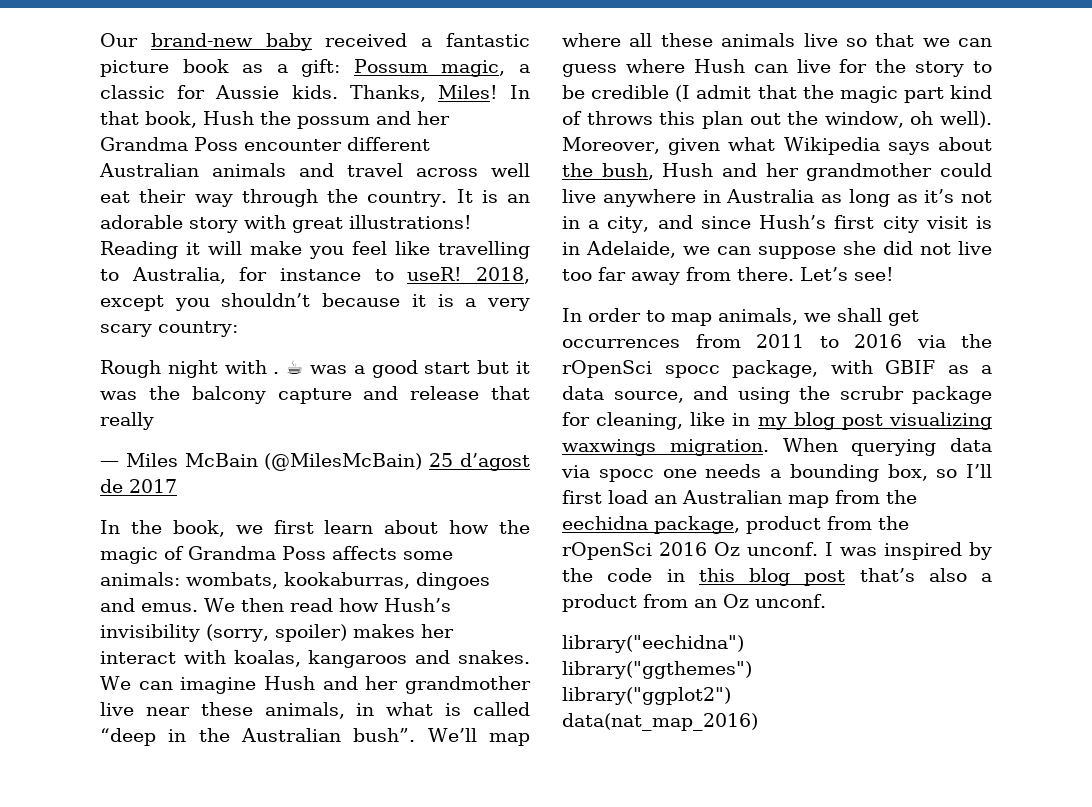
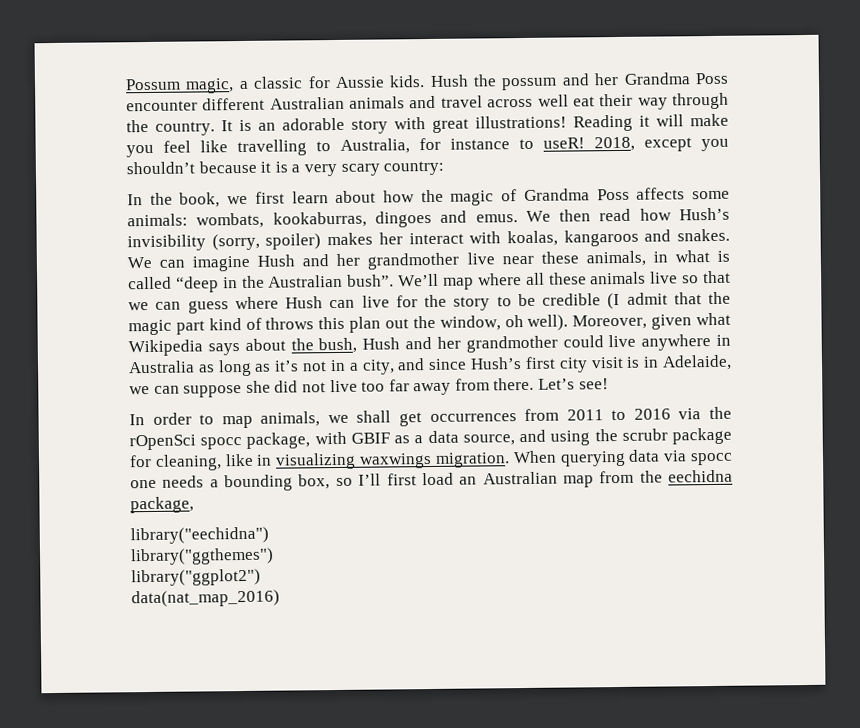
- Our brand-new baby received a fantastic picture book as a gift: Possum magic, a classic for Aussie kids.
+ Possum magic, a classic for Aussie kids.
- Thanks, Miles! In that book, Hush the possum and her Grandma Poss encounter different Australian animals and travel across well eat their way through the country.
+ Hush the possum and her Grandma Poss encounter different Australian animals and travel across well eat their way through the country.
- Rough night with . ☕ was a good start but it was the balcony capture and release that really
- — Miles McBain (@MilesMcBain) 25 d’agost de 2017
- In order to map animals, we shall get occurrences from 2011 to 2016 via the rOpenSci spocc package, with GBIF as a data source, and using the scrubr package for cleaning, like in my blog post visualizing waxwings migration.
+ In order to map animals, we shall get occurrences from 2011 to 2016 via the rOpenSci spocc package, with GBIF as a data source, and using the scrubr package for cleaning, like in visualizing waxwings migration.
- When querying data via spocc one needs a bounding box, so I’ll first load an Australian map from the eechidna package, product from the rOpenSci 2016 Oz unconf. I was inspired by the code in this blog post that’s also a product from an Oz unconf.
+ When querying data via spocc one needs a bounding box, so I’ll first load an Australian map from the eechidna package,

